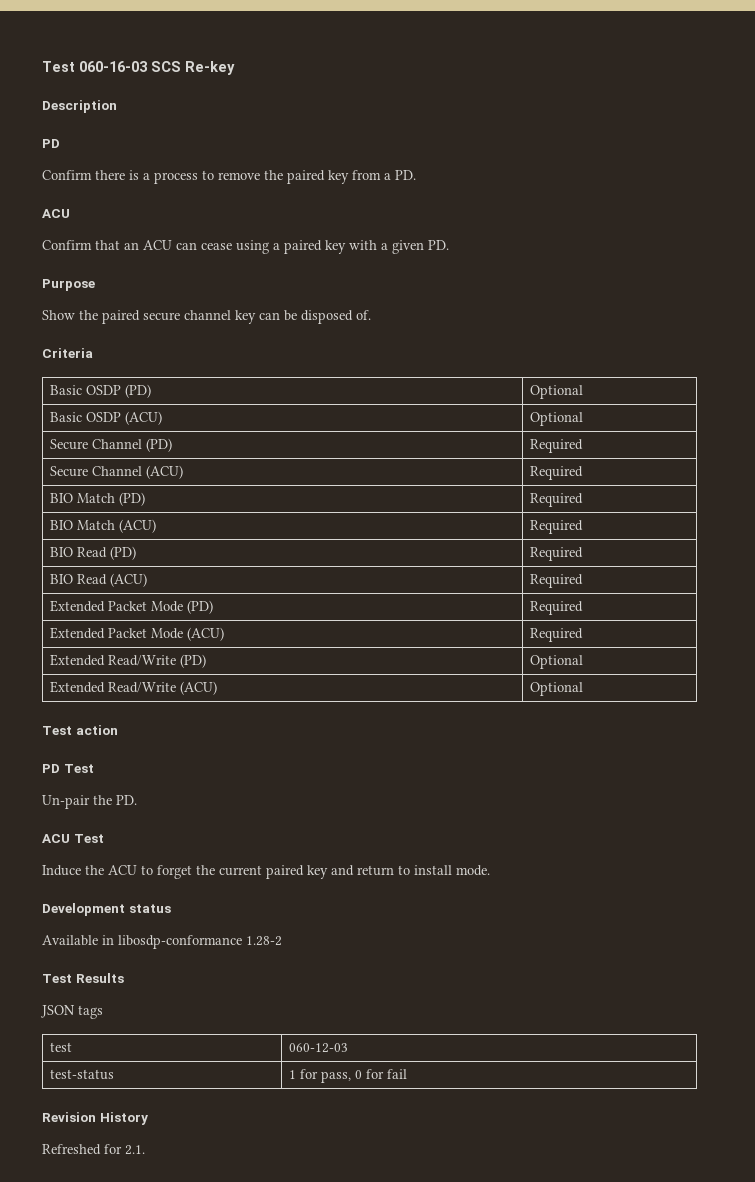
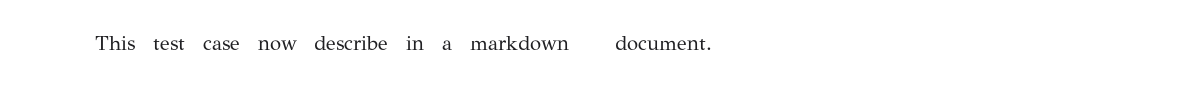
- Test 060-16-03 SCS Re-key
- Description
- PD
- Confirm there is a process to remove the paired key from a PD.
- ACU
- Confirm that an ACU can cease using a paired key with a given PD.
- Purpose
- Show the paired secure channel key can be disposed of.
- Criteria
- Basic OSDP (PD) | Optional
- Basic OSDP (ACU) | Optional
- Secure Channel (PD) | Required
- Secure Channel (ACU) | Required
- BIO Match (PD) | Required
- BIO Match (ACU) | Required
- BIO Read (PD) | Required
- BIO Read (ACU) | Required
- Extended Packet Mode (PD) | Required
- Extended Packet Mode (ACU) | Required
- Extended Read/Write (PD) | Optional
- Extended Read/Write (ACU) | Optional
- Test action
- PD Test
- Un-pair the PD.
- ACU Test
- Induce the ACU to forget the current paired key and return to install mode.
- Development status
- Available in libosdp-conformance 1.28-2
- Test Results
- JSON tags
- test | 060-12-03
- test-status | 1 for pass, 0 for fail
- Revision History
- Refreshed for 2.1.
+ This test case now describe in a markdown document.

